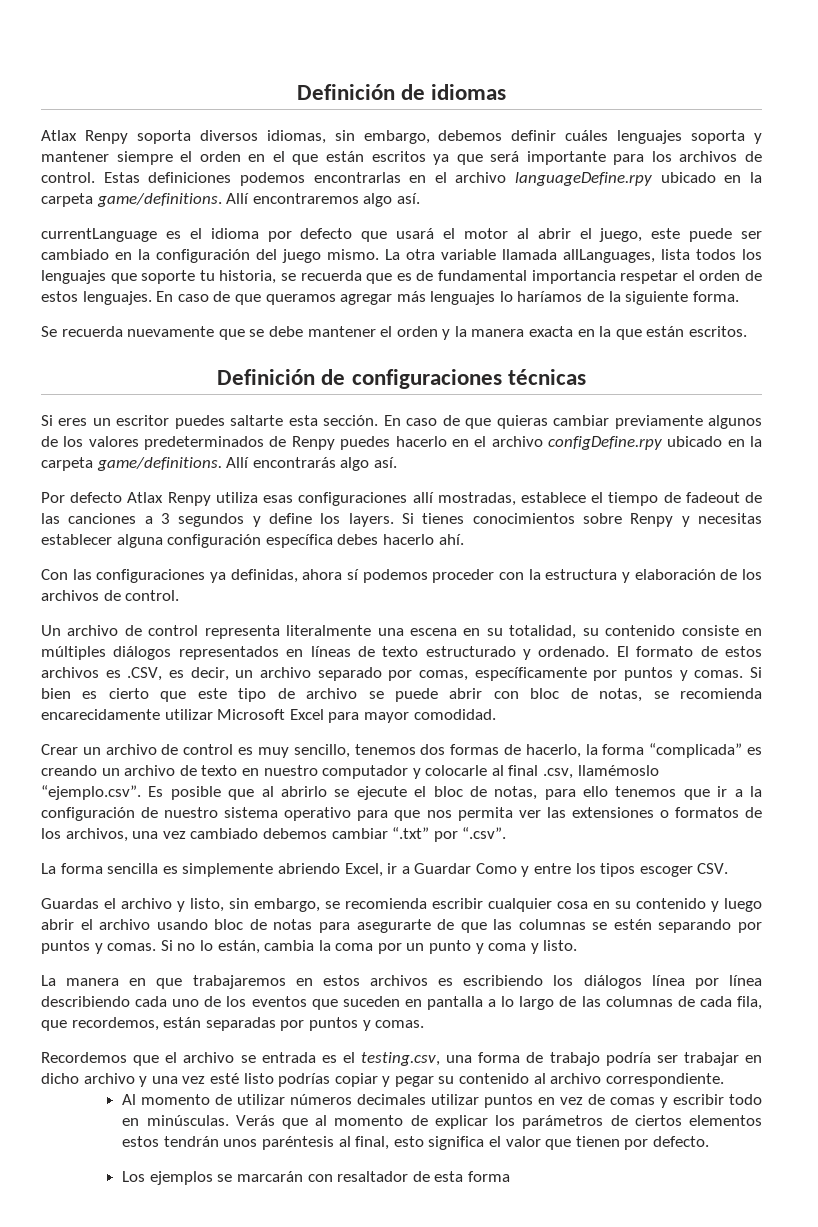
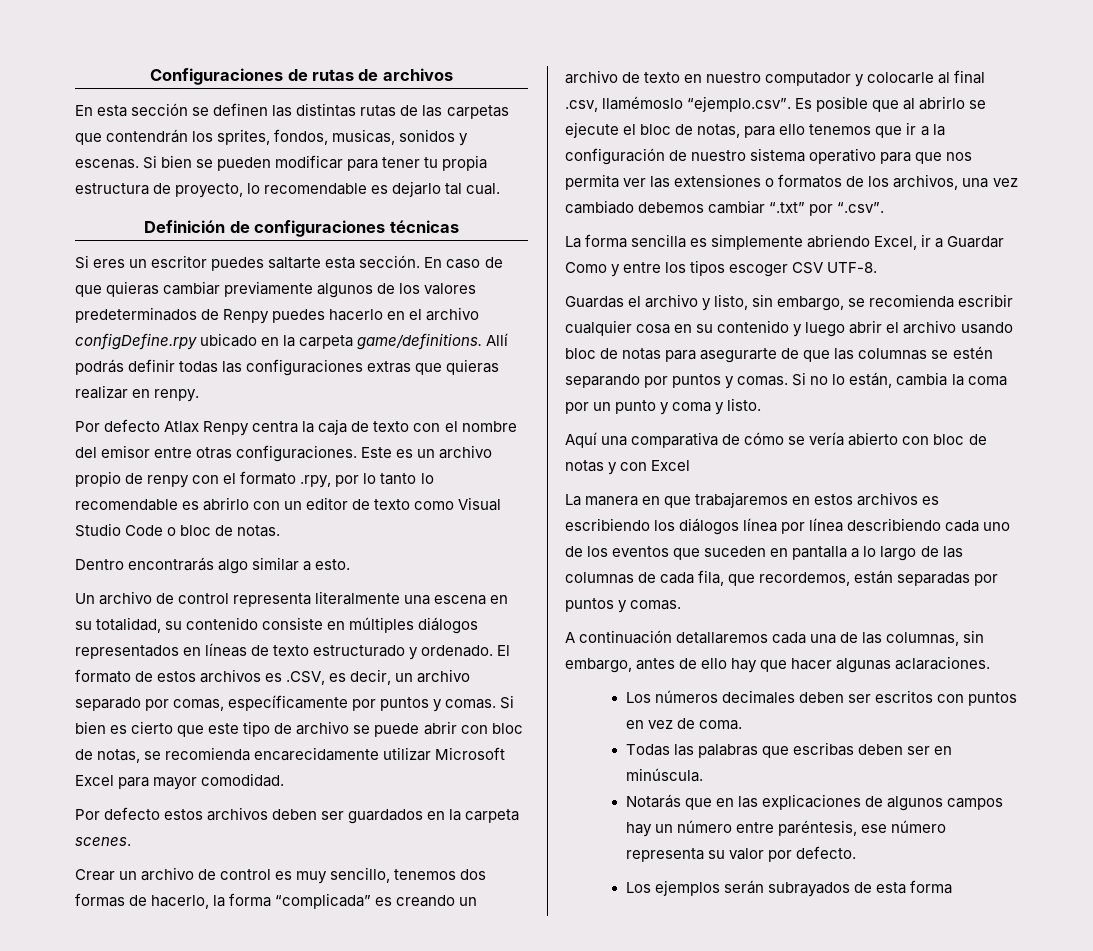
- Definición de idiomas
- Atlax Renpy soporta diversos idiomas, sin embargo, debemos definir cuáles lenguajes soporta y mantener siempre el orden en el que están escritos ya que será importante para los archivos de control. Estas definiciones podemos encontrarlas en el archivo languageDefine.rpy ubicado en la carpeta game/definitions. Allí encontraremos algo así.
- currentLanguage es el idioma por defecto que usará el motor al abrir el juego, este puede ser cambiado en la configuración del juego mismo. La otra variable llamada allLanguages, lista todos los lenguajes que soporte tu historia, se recuerda que es de fundamental importancia respetar el orden de estos lenguajes. En caso de que queramos agregar más lenguajes lo haríamos de la siguiente forma.
- Se recuerda nuevamente que se debe mantener el orden y la manera exacta en la que están escritos.
+ Configuraciones de rutas de archivos
+ En esta sección se definen las distintas rutas de las carpetas que contendrán los sprites, fondos, musicas, sonidos y escenas. Si bien se pueden modificar para tener tu propia estructura de proyecto, lo recomendable es dejarlo tal cual.
- Allí encontrarás algo así.
- Por defecto Atlax Renpy utiliza esas configuraciones allí mostradas, establece el tiempo de fadeout de las canciones a 3 segundos y define los layers. Si tienes conocimientos sobre Renpy y necesitas establecer alguna configuración específica debes hacerlo ahí.
- Con las configuraciones ya definidas, ahora sí podemos proceder con la estructura y elaboración de los archivos de control.
+ Allí podrás definir todas las configuraciones extras que quieras realizar en renpy.
+ Por defecto Atlax Renpy centra la caja de texto con el nombre del emisor entre otras configuraciones. Este es un archivo propio de renpy con el formato .rpy, por lo tanto lo recomendable es abrirlo con un editor de texto como Visual Studio Code o bloc de notas.
+ Dentro encontrarás algo similar a esto.
+ Por defecto estos archivos deben ser guardados en la carpeta scenes.
- La forma sencilla es simplemente abriendo Excel, ir a Guardar Como y entre los tipos escoger CSV.
+ La forma sencilla es simplemente abriendo Excel, ir a Guardar Como y entre los tipos escoger CSV UTF-8.
+ Aquí una comparativa de cómo se vería abierto con bloc de notas y con Excel
- Recordemos que el archivo se entrada es el testing.csv, una forma de trabajo podría ser trabajar en dicho archivo y una vez esté listo podrías copiar y pegar su contenido al archivo correspondiente.
- Al momento de utilizar números decimales utilizar puntos en vez de comas y escribir todo en minúsculas. Verás que al momento de explicar los parámetros de ciertos elementos estos tendrán unos paréntesis al final, esto significa el valor que tienen por defecto.
+ A continuación detallaremos cada una de las columnas, sin embargo, antes de ello hay que hacer algunas aclaraciones.
+ Los números decimales deben ser escritos con puntos en vez de coma.
+ Todas las palabras que escribas deben ser en minúscula.
+ Notarás que en las explicaciones de algunos campos hay un número entre paréntesis, ese número representa su valor por defecto.
- Los ejemplos se marcarán con resaltador de esta forma
+ Los ejemplos serán subrayados de esta forma

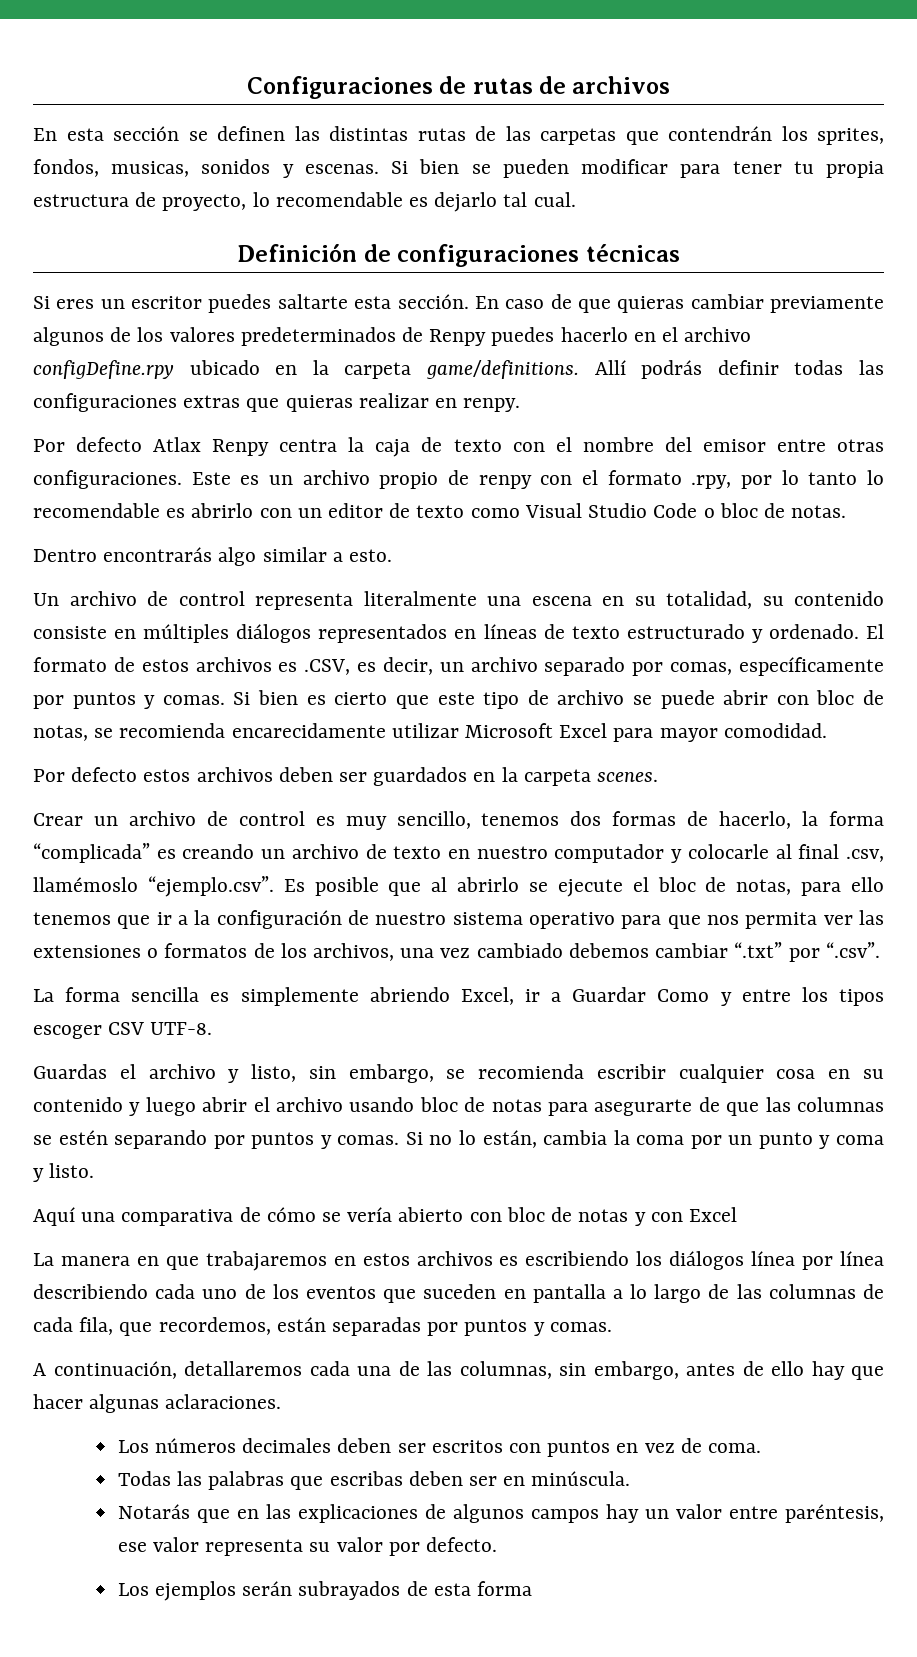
- A continuación detallaremos cada una de las columnas, sin embargo, antes de ello hay que hacer algunas aclaraciones.
+ A continuación, detallaremos cada una de las columnas, sin embargo, antes de ello hay que hacer algunas aclaraciones.
- Notarás que en las explicaciones de algunos campos hay un número entre paréntesis, ese número representa su valor por defecto.
+ Notarás que en las explicaciones de algunos campos hay un valor entre paréntesis, ese valor representa su valor por defecto.

